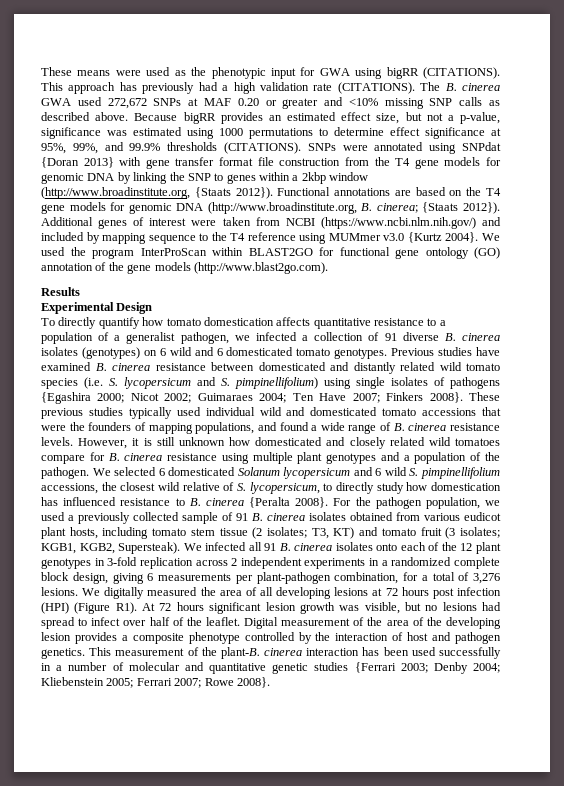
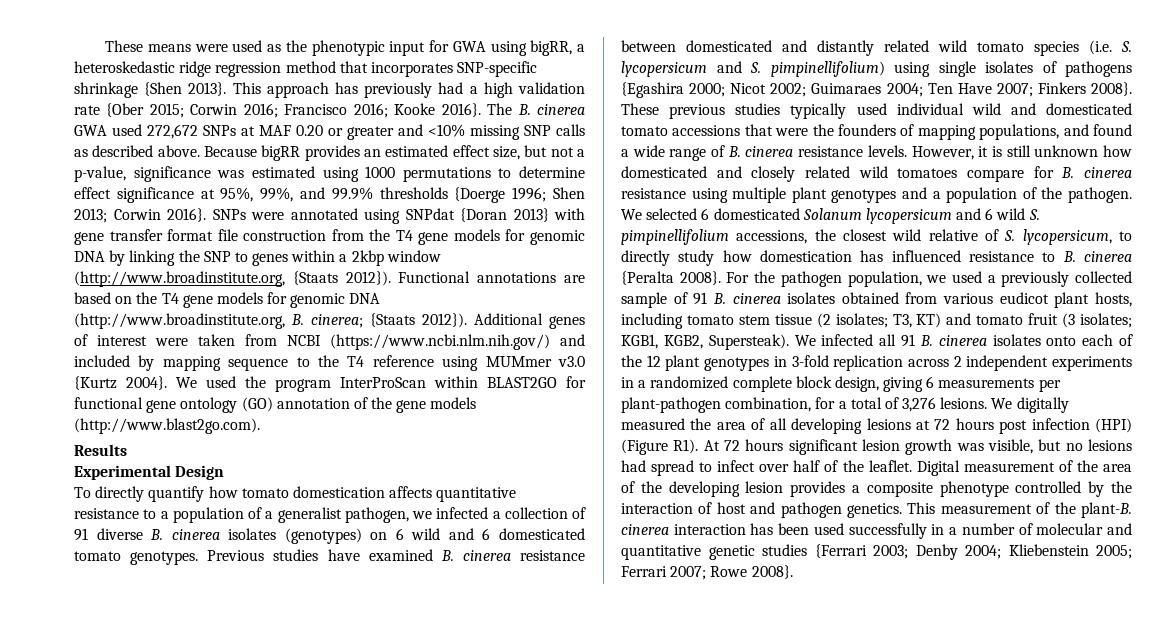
- These means were used as the phenotypic input for GWA using bigRR (CITATIONS).
+ These means were used as the phenotypic input for GWA using bigRR, a heteroskedastic ridge regression method that incorporates SNP-specific shrinkage {Shen 2013}.
- This approach has previously had a high validation rate (CITATIONS).
+ This approach has previously had a high validation rate {Ober 2015; Corwin 2016; Francisco 2016; Kooke 2016}.
- Because bigRR provides an estimated effect size, but not a p-value, significance was estimated using 1000 permutations to determine effect significance at 95%, 99%, and 99.9% thresholds (CITATIONS).
+ Because bigRR provides an estimated effect size, but not a p-value, significance was estimated using 1000 permutations to determine effect significance at 95%, 99%, and 99.9% thresholds {Doerge 1996; Shen 2013; Corwin 2016}.

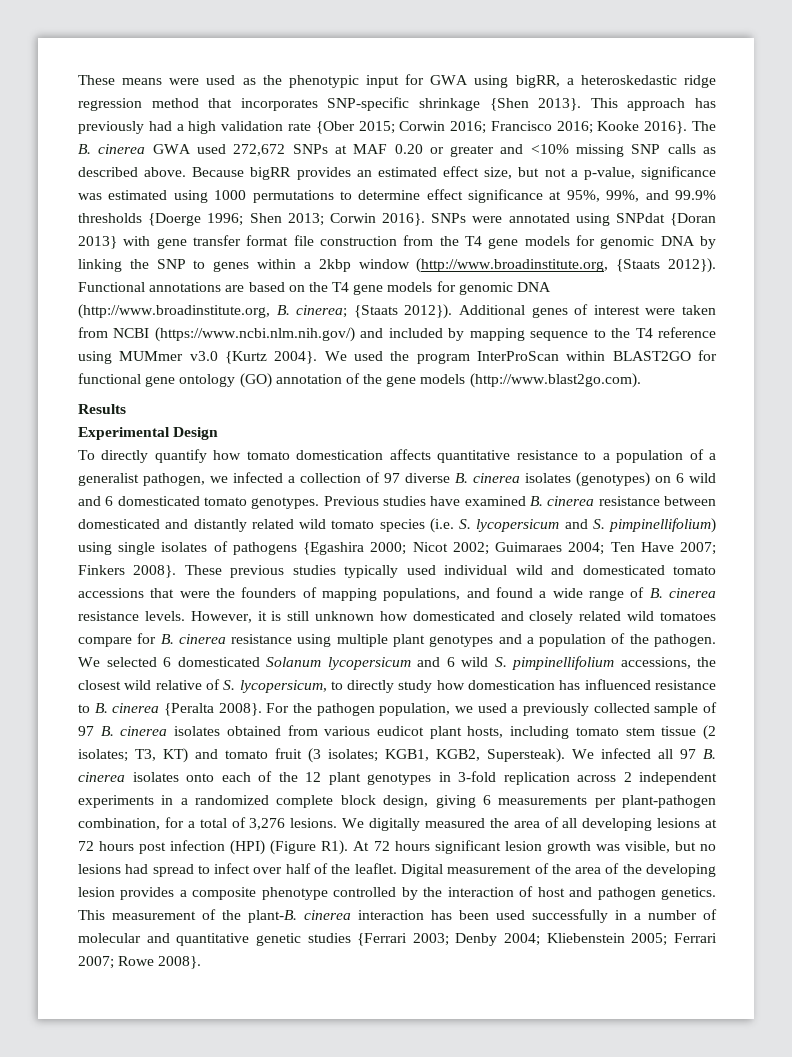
- To directly quantify how tomato domestication affects quantitative resistance to a population of a generalist pathogen, we infected a collection of 91 diverse B. cinerea isolates (genotypes) on 6 wild and 6 domesticated tomato genotypes.
+ To directly quantify how tomato domestication affects quantitative resistance to a population of a generalist pathogen, we infected a collection of 97 diverse B. cinerea isolates (genotypes) on 6 wild and 6 domesticated tomato genotypes.
- For the pathogen population, we used a previously collected sample of 91 B. cinerea isolates obtained from various eudicot plant hosts, including tomato stem tissue (2 isolates; T3, KT) and tomato fruit (3 isolates; KGB1, KGB2, Supersteak).
+ For the pathogen population, we used a previously collected sample of 97 B. cinerea isolates obtained from various eudicot plant hosts, including tomato stem tissue (2 isolates; T3, KT) and tomato fruit (3 isolates; KGB1, KGB2, Supersteak).
- We infected all 91 B. cinerea isolates onto each of the 12 plant genotypes in 3-fold replication across 2 independent experiments in a randomized complete block design, giving 6 measurements per plant-pathogen combination, for a total of 3,276 lesions.
+ We infected all 97 B. cinerea isolates onto each of the 12 plant genotypes in 3-fold replication across 2 independent experiments in a randomized complete block design, giving 6 measurements per plant-pathogen combination, for a total of 3,276 lesions.

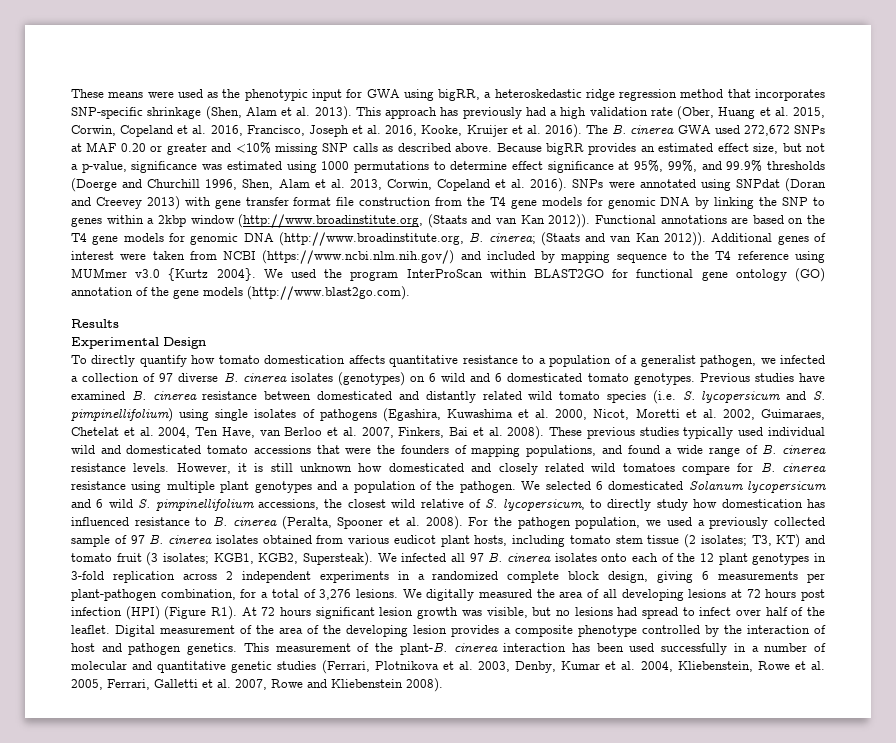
- These means were used as the phenotypic input for GWA using bigRR, a heteroskedastic ridge regression method that incorporates SNP-specific shrinkage {Shen 2013}.
+ These means were used as the phenotypic input for GWA using bigRR, a heteroskedastic ridge regression method that incorporates SNP-specific shrinkage (Shen, Alam et al. 2013).
- This approach has previously had a high validation rate {Ober 2015; Corwin 2016; Francisco 2016; Kooke 2016}.
+ This approach has previously had a high validation rate (Ober, Huang et al. 2015, Corwin, Copeland et al. 2016, Francisco, Joseph et al. 2016, Kooke, Kruijer et al. 2016).
- Because bigRR provides an estimated effect size, but not a p-value, significance was estimated using 1000 permutations to determine effect significance at 95%, 99%, and 99.9% thresholds {Doerge 1996; Shen 2013; Corwin 2016}.
+ Because bigRR provides an estimated effect size, but not a p-value, significance was estimated using 1000 permutations to determine effect significance at 95%, 99%, and 99.9% thresholds (Doerge and Churchill 1996, Shen, Alam et al. 2013, Corwin, Copeland et al. 2016).
- SNPs were annotated using SNPdat {Doran 2013} with gene transfer format file construction from the T4 gene models for genomic DNA by linking the SNP to genes within a 2kbp window (http://www.broadinstitute.org, {Staats 2012}).
+ SNPs were annotated using SNPdat (Doran and Creevey 2013) with gene transfer format file construction from the T4 gene models for genomic DNA by linking the SNP to genes within a 2kbp window (http://www.broadinstitute.org, (Staats and van Kan 2012)).
- Functional annotations are based on the T4 gene models for genomic DNA (http://www.broadinstitute.org, B. cinerea; {Staats 2012}).
+ Functional annotations are based on the T4 gene models for genomic DNA (http://www.broadinstitute.org, B. cinerea; (Staats and van Kan 2012)).
- Previous studies have examined B. cinerea resistance between domesticated and distantly related wild tomato species (i.e. S. lycopersicum and S. pimpinellifolium) using single isolates of pathogens {Egashira 2000; Nicot 2002; Guimaraes 2004; Ten Have 2007; Finkers 2008}.
+ Previous studies have examined B. cinerea resistance between domesticated and distantly related wild tomato species (i.e. S. lycopersicum and S. pimpinellifolium) using single isolates of pathogens (Egashira, Kuwashima et al. 2000, Nicot, Moretti et al. 2002, Guimaraes, Chetelat et al. 2004, Ten Have, van Berloo et al. 2007, Finkers, Bai et al. 2008).
- We selected 6 domesticated Solanum lycopersicum and 6 wild S. pimpinellifolium accessions, the closest wild relative of S. lycopersicum, to directly study how domestication has influenced resistance to B. cinerea {Peralta 2008}.
+ We selected 6 domesticated Solanum lycopersicum and 6 wild S. pimpinellifolium accessions, the closest wild relative of S. lycopersicum, to directly study how domestication has influenced resistance to B. cinerea (Peralta, Spooner et al. 2008).
- This measurement of the plant-B. cinerea interaction has been used successfully in a number of molecular and quantitative genetic studies {Ferrari 2003; Denby 2004; Kliebenstein 2005; Ferrari 2007; Rowe 2008}.
+ This measurement of the plant-B. cinerea interaction has been used successfully in a number of molecular and quantitative genetic studies (Ferrari, Plotnikova et al. 2003, Denby, Kumar et al. 2004, Kliebenstein, Rowe et al. 2005, Ferrari, Galletti et al. 2007, Rowe and Kliebenstein 2008).

